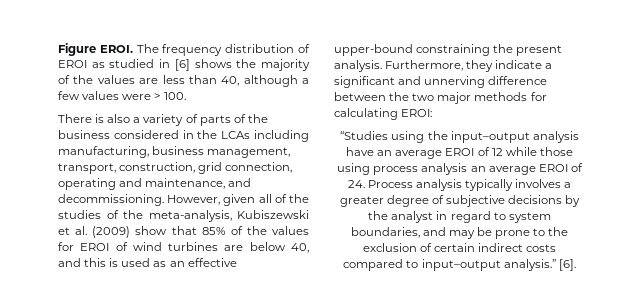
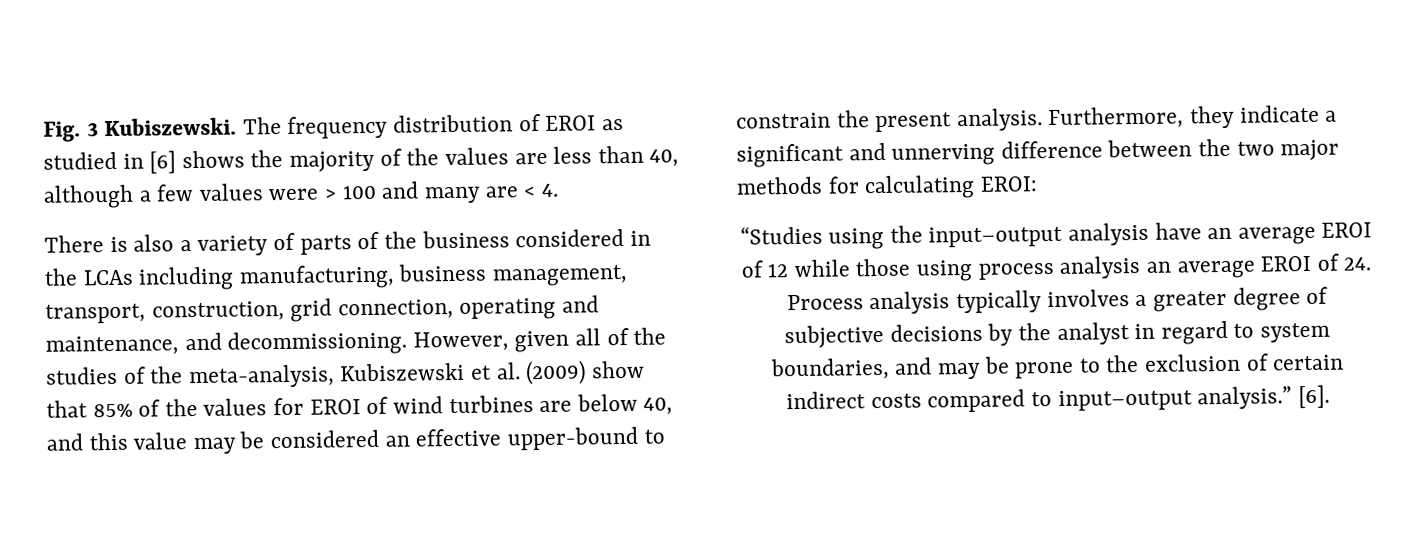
- Figure EROI.
+ Fig. 3 Kubiszewski.
- The frequency distribution of EROI as studied in [6] shows the majority of the values are less than 40, although a few values were > 100.
+ The frequency distribution of EROI as studied in [6] shows the majority of the values are less than 40, although a few values were > 100 and many are < 4.
- However, given all of the studies of the meta-analysis, Kubiszewski et al. (2009) show that 85% of the values for EROI of wind turbines are below 40, and this is used as an effective upper-bound constraining the present analysis.
+ However, given all of the studies of the meta-analysis, Kubiszewski et al. (2009) show that 85% of the values for EROI of wind turbines are below 40, and this value may be considered an effective upper-bound to constrain the present analysis.

